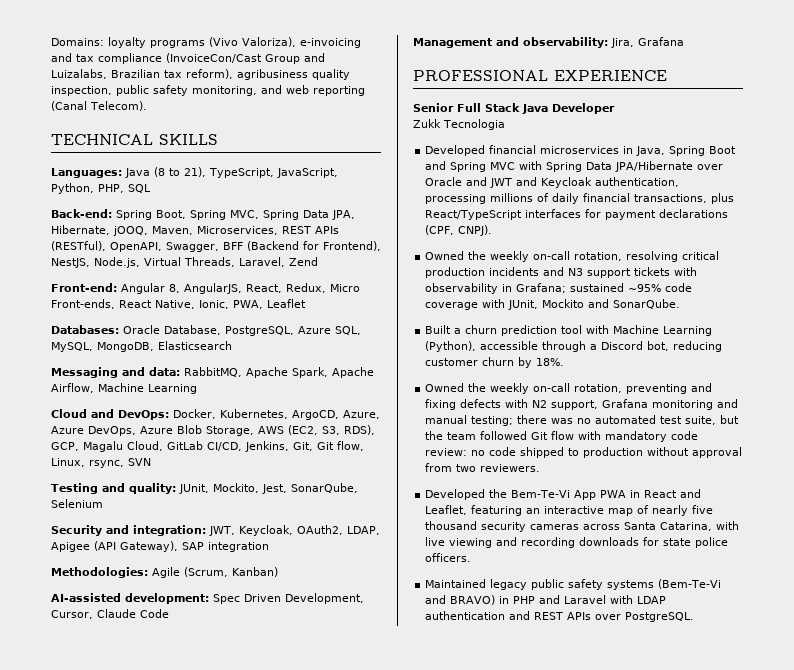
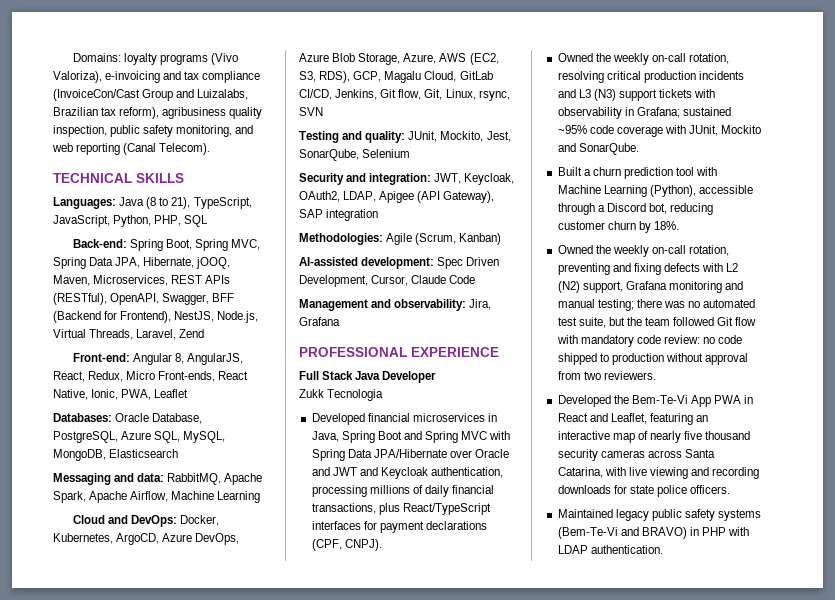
- Cloud and DevOps: Docker, Kubernetes, ArgoCD, Azure, Azure DevOps, Azure Blob Storage, AWS (EC2, S3, RDS), GCP, Magalu Cloud, GitLab CI/CD, Jenkins, Git, Git flow, Linux, rsync, SVN
+ Cloud and DevOps: Docker, Kubernetes, ArgoCD, Azure DevOps, Azure Blob Storage, Azure, AWS (EC2, S3, RDS), GCP, Magalu Cloud, GitLab CI/CD, Jenkins, Git flow, Git, Linux, rsync, SVN
- Senior Full Stack Java Developer
+ Full Stack Java Developer
- Owned the weekly on-call rotation, resolving critical production incidents and N3 support tickets with observability in Grafana; sustained ~95% code coverage with JUnit, Mockito and SonarQube.
+ Owned the weekly on-call rotation, resolving critical production incidents and L3 (N3) support tickets with observability in Grafana; sustained ~95% code coverage with JUnit, Mockito and SonarQube.
- Owned the weekly on-call rotation, preventing and fixing defects with N2 support, Grafana monitoring and manual testing; there was no automated test suite, but the team followed Git flow with mandatory code review: no code shipped to production without approval from two reviewers.
+ Owned the weekly on-call rotation, preventing and fixing defects with L2 (N2) support, Grafana monitoring and manual testing; there was no automated test suite, but the team followed Git flow with mandatory code review: no code shipped to production without approval from two reviewers.
- Maintained legacy public safety systems (Bem-Te-Vi and BRAVO) in PHP and Laravel with LDAP authentication and REST APIs over PostgreSQL.
+ Maintained legacy public safety systems (Bem-Te-Vi and BRAVO) in PHP with LDAP authentication.

